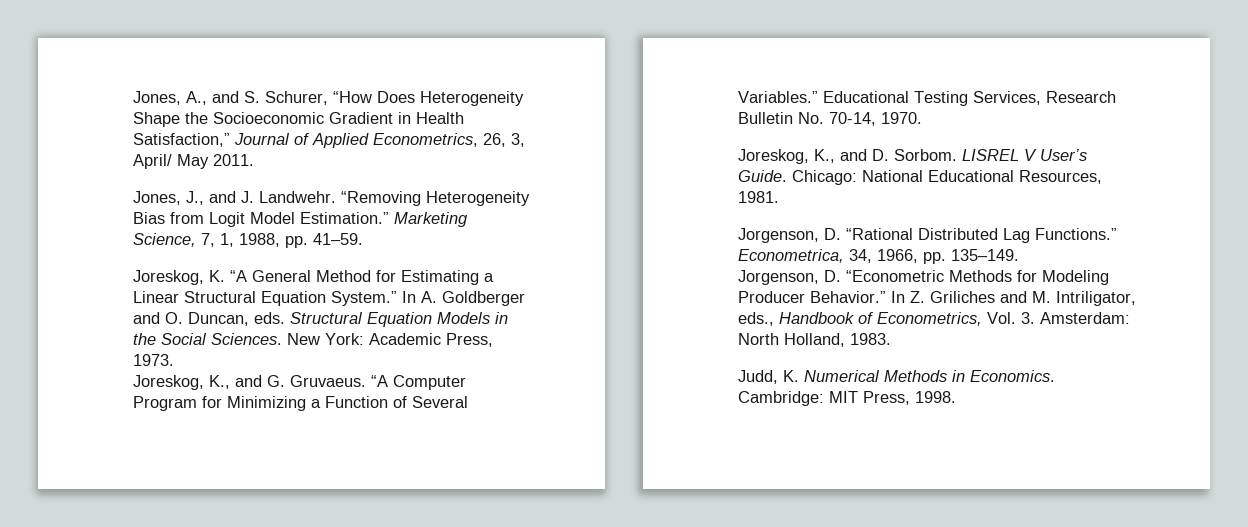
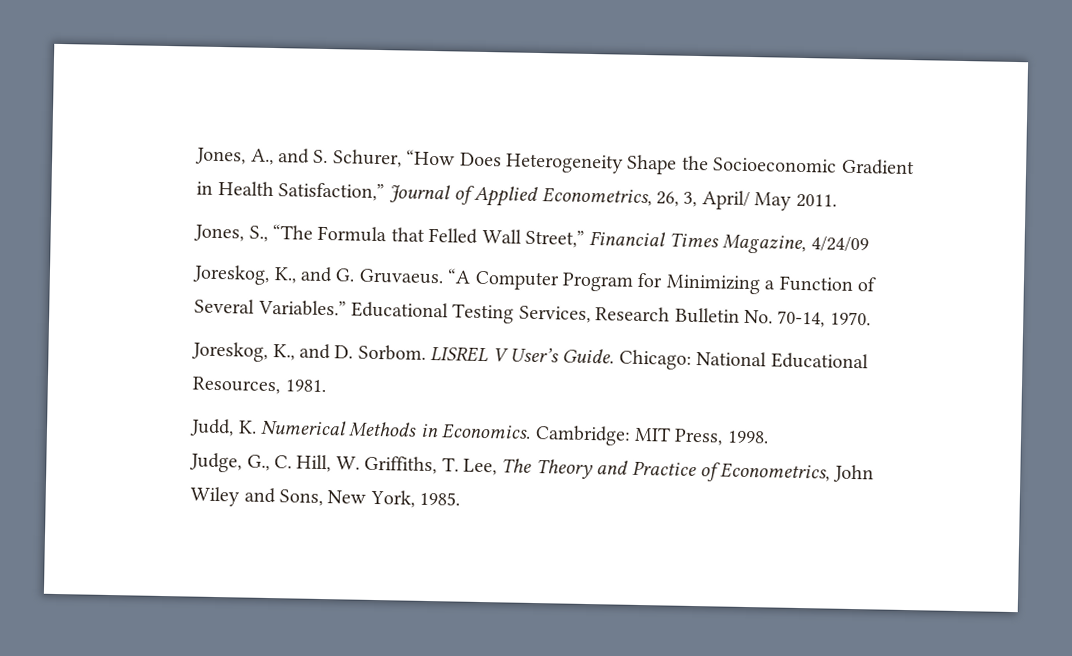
- Jones, J., and J. Landwehr. “Removing Heterogeneity Bias from Logit Model Estimation.” Marketing Science, 7, 1, 1988, pp. 41–59.
- Joreskog, K. “A General Method for Estimating a Linear Structural Equation System.” In A. Goldberger and O. Duncan, eds. Structural Equation Models in the Social Sciences. New York: Academic Press, 1973.
+ Jones, S., “The Formula that Felled Wall Street,” Financial Times Magazine, 4/24/09
- Jorgenson, D. “Rational Distributed Lag Functions.” Econometrica, 34, 1966, pp. 135–149.
- Jorgenson, D. “Econometric Methods for Modeling Producer Behavior.” In Z. Griliches and M. Intriligator, eds., Handbook of Econometrics, Vol. 3. Amsterdam: North Holland, 1983.
+ Judge, G., C. Hill, W. Griffiths, T. Lee, The Theory and Practice of Econometrics, John Wiley and Sons, New York, 1985.

